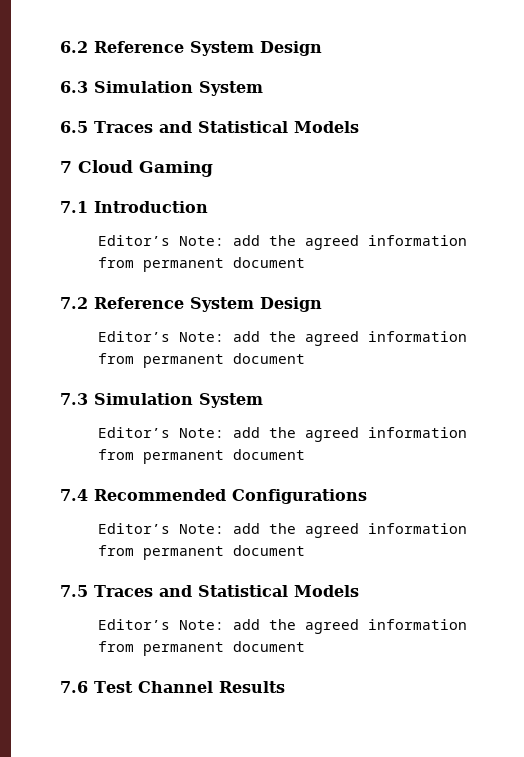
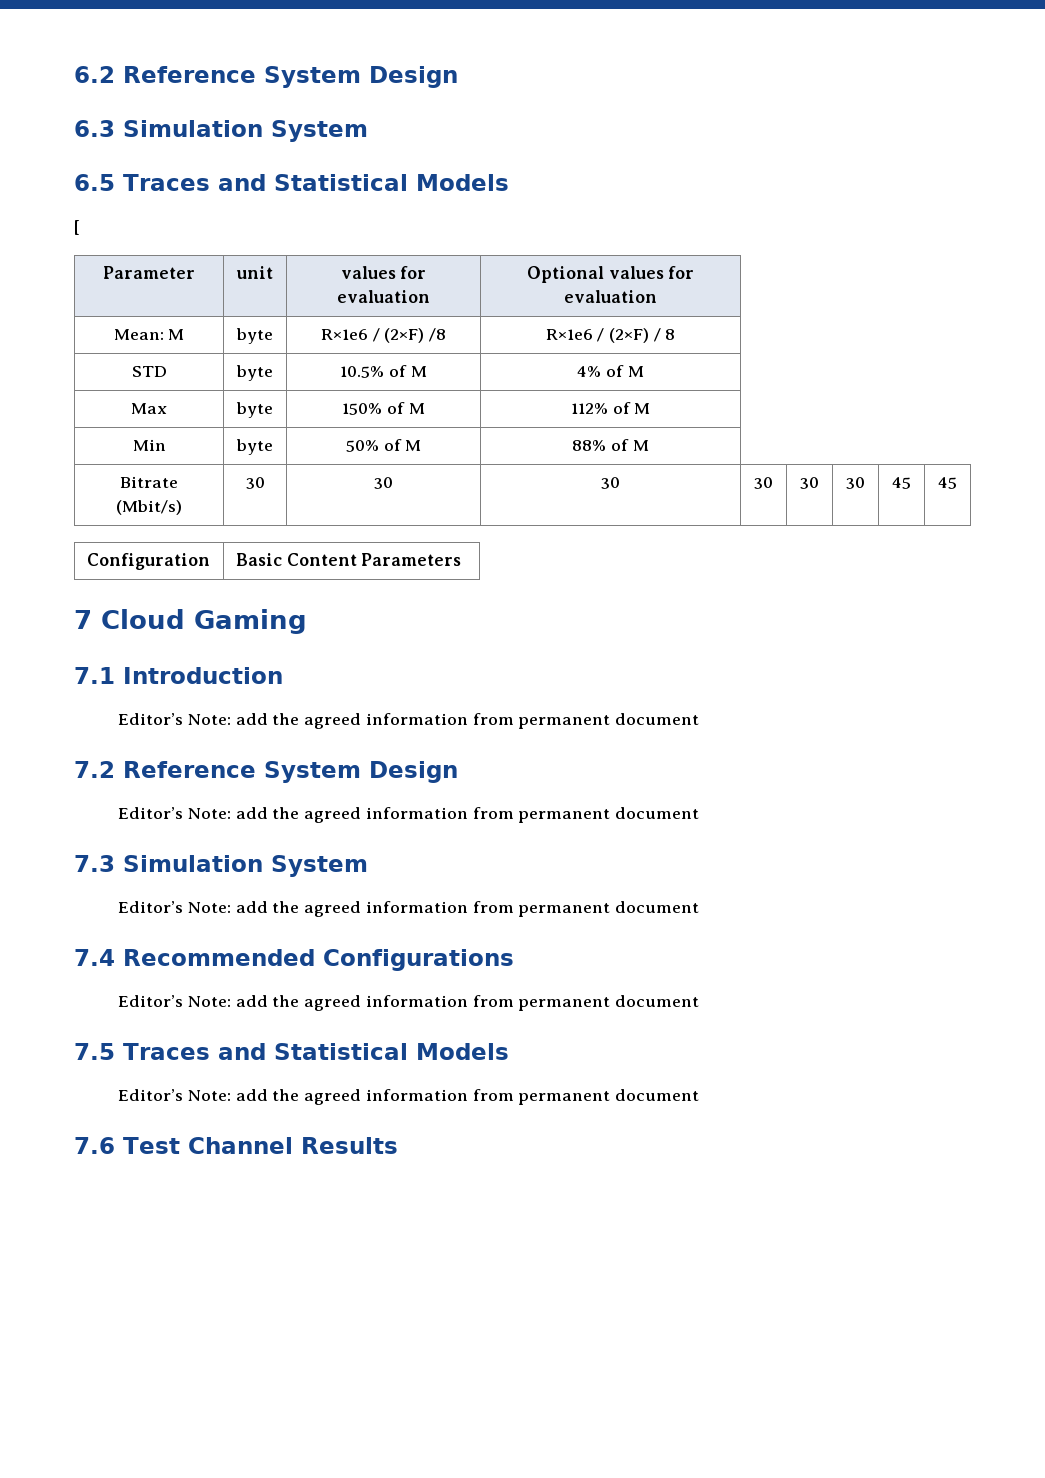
+ [
+ Parameter | unit | values for evaluation | Optional values for evaluation
+ Mean: M | byte | R×1e6 / (2×F) /8 | R×1e6 / (2×F) / 8
+ STD | byte | 10.5% of M | 4% of M
+ Max | byte | 150% of M | 112% of M
+ Min | byte | 50% of M | 88% of M
+ Bitrate (Mbit/s) | 30 | 30 | 30 | 30 | 30 | 30 | 45 | 45
+ Configuration | Basic Content Parameters

